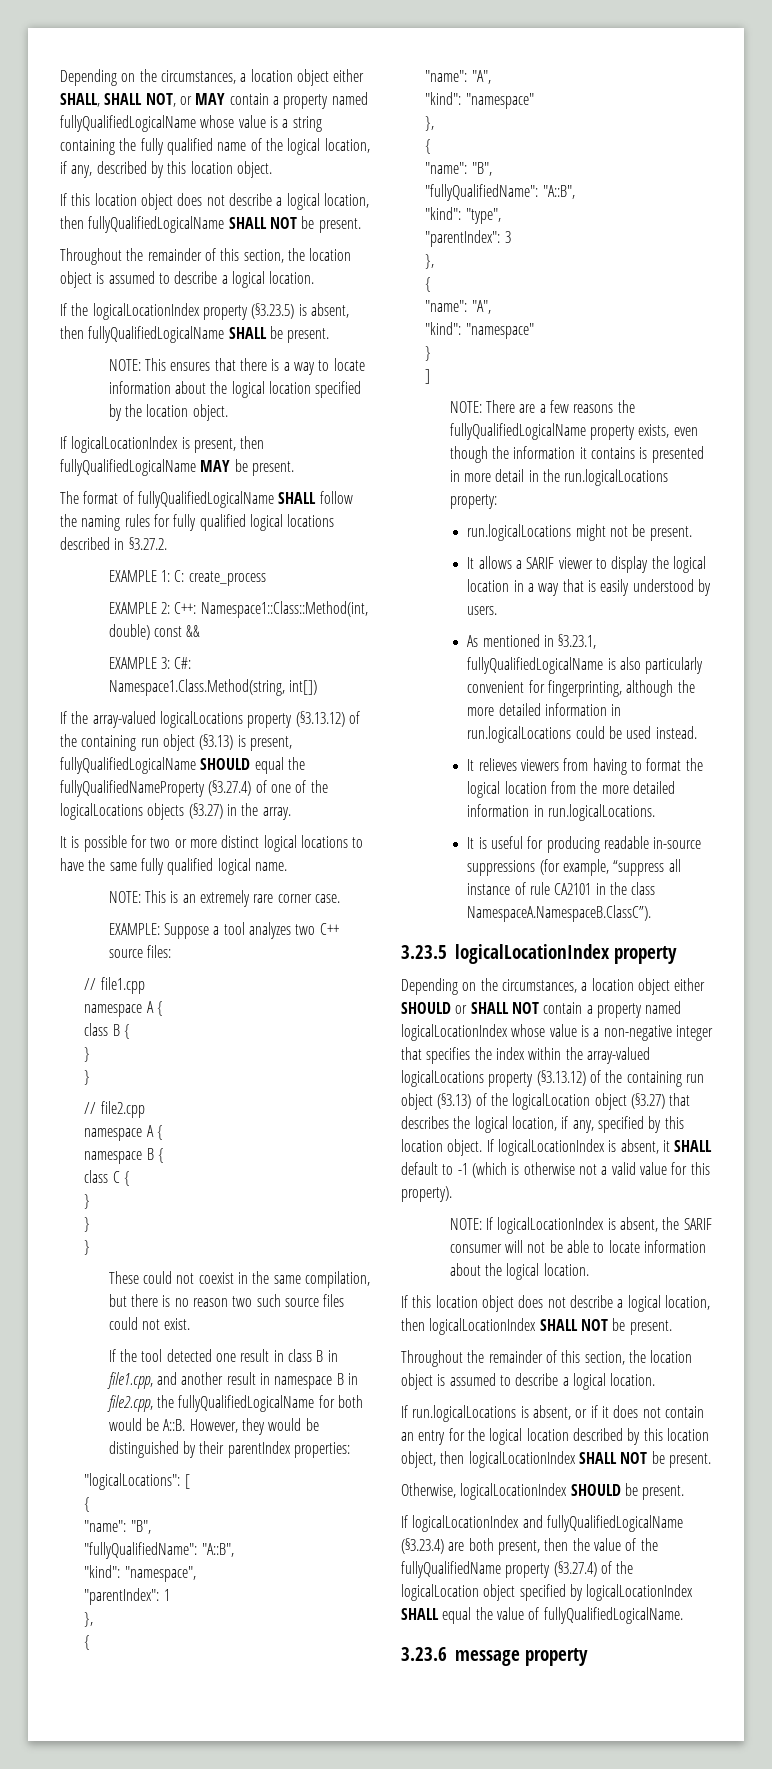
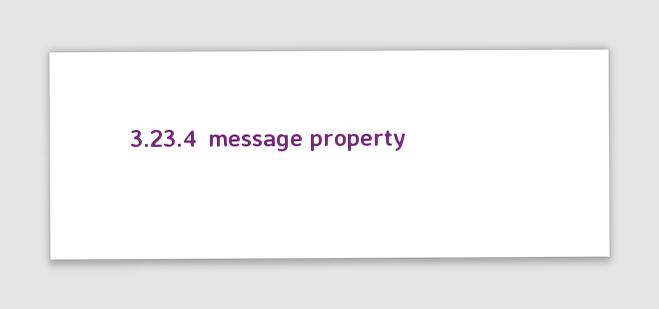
- Depending on the circumstances, a location object either SHALL, SHALL NOT, or MAY contain a property named fullyQualifiedLogicalName whose value is a string containing the fully qualified name of the logical location, if any, described by this location object.
- If this location object does not describe a logical location, then fullyQualifiedLogicalName SHALL NOT be present.
- Throughout the remainder of this section, the location object is assumed to describe a logical location.
- If the logicalLocationIndex property (§3.23.5) is absent, then fullyQualifiedLogicalName SHALL be present.
- NOTE: This ensures that there is a way to locate information about the logical location specified by the location object.
- If logicalLocationIndex is present, then fullyQualifiedLogicalName MAY be present.
- The format of fullyQualifiedLogicalName SHALL follow the naming rules for fully qualified logical locations described in §3.27.2.
- EXAMPLE 1: C: create_process
- EXAMPLE 2: C++: Namespace1::Class::Method(int, double) const &&
- EXAMPLE 3: C#: Namespace1.Class.Method(string, int[])
- If the array-valued logicalLocations property (§3.13.12) of the containing run object (§3.13) is present, fullyQualifiedLogicalName SHOULD equal the fullyQualifiedNameProperty (§3.27.4) of one of the logicalLocations objects (§3.27) in the array.
- It is possible for two or more distinct logical locations to have the same fully qualified logical name.
- NOTE: This is an extremely rare corner case.
- EXAMPLE: Suppose a tool analyzes two C++ source files:
- // file1.cpp
- namespace A {
- class B {
- }
- }
- // file2.cpp
- namespace A {
- namespace B {
- class C {
- }
- }
- }
- These could not coexist in the same compilation, but there is no reason two such source files could not exist.
- If the tool detected one result in class B in file1.cpp, and another result in namespace B in file2.cpp, the fullyQualifiedLogicalName for both would be A::B. However, they would be distinguished by their parentIndex properties:
- "logicalLocations": [
- {
- "name": "B",
- "fullyQualifiedName": "A::B",
- "kind": "namespace",
- "parentIndex": 1
- },
- {
- "name": "A",
- "kind": "namespace"
- },
- {
- "name": "B",
- "fullyQualifiedName": "A::B",
- "kind": "type",
- "parentIndex": 3
- },
- {
- "name": "A",
- "kind": "namespace"
- }
- ]
- NOTE: There are a few reasons the fullyQualifiedLogicalName property exists, even though the information it contains is presented in more detail in the run.logicalLocations property:
- run.logicalLocations might not be present.
- It allows a SARIF viewer to display the logical location in a way that is easily understood by users.
- As mentioned in §3.23.1, fullyQualifiedLogicalName is also particularly convenient for fingerprinting, although the more detailed information in run.logicalLocations could be used instead.
- It relieves viewers from having to format the logical location from the more detailed information in run.logicalLocations.
- It is useful for producing readable in-source suppressions (for example, “suppress all instance of rule CA2101 in the class NamespaceA.NamespaceB.ClassC”).
- 3.23.5 logicalLocationIndex property
- Depending on the circumstances, a location object either SHOULD or SHALL NOT contain a property named logicalLocationIndex whose value is a non-negative integer that specifies the index within the array-valued logicalLocations property (§3.13.12) of the containing run object (§3.13) of the logicalLocation object (§3.27) that describes the logical location, if any, specified by this location object. If logicalLocationIndex is absent, it SHALL default to -1 (which is otherwise not a valid value for this property).
- NOTE: If logicalLocationIndex is absent, the SARIF consumer will not be able to locate information about the logical location.
- If this location object does not describe a logical location, then logicalLocationIndex SHALL NOT be present.
- Throughout the remainder of this section, the location object is assumed to describe a logical location.
- If run.logicalLocations is absent, or if it does not contain an entry for the logical location described by this location object, then logicalLocationIndex SHALL NOT be present.
- Otherwise, logicalLocationIndex SHOULD be present.
- If logicalLocationIndex and fullyQualifiedLogicalName (§3.23.4) are both present, then the value of the fullyQualifiedName property (§3.27.4) of the logicalLocation object specified by logicalLocationIndex SHALL equal the value of fullyQualifiedLogicalName.
- 3.23.6 message property
+ 3.23.4 message property

